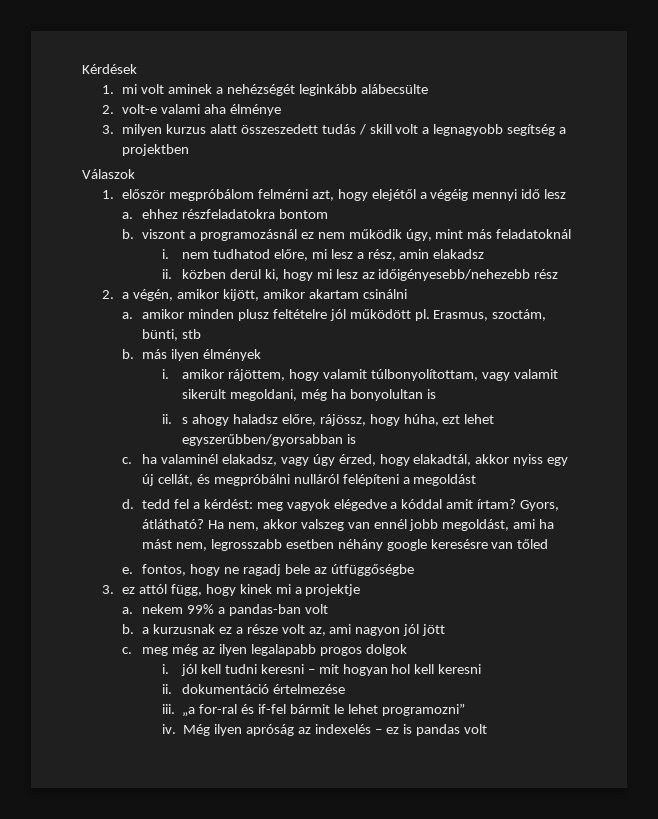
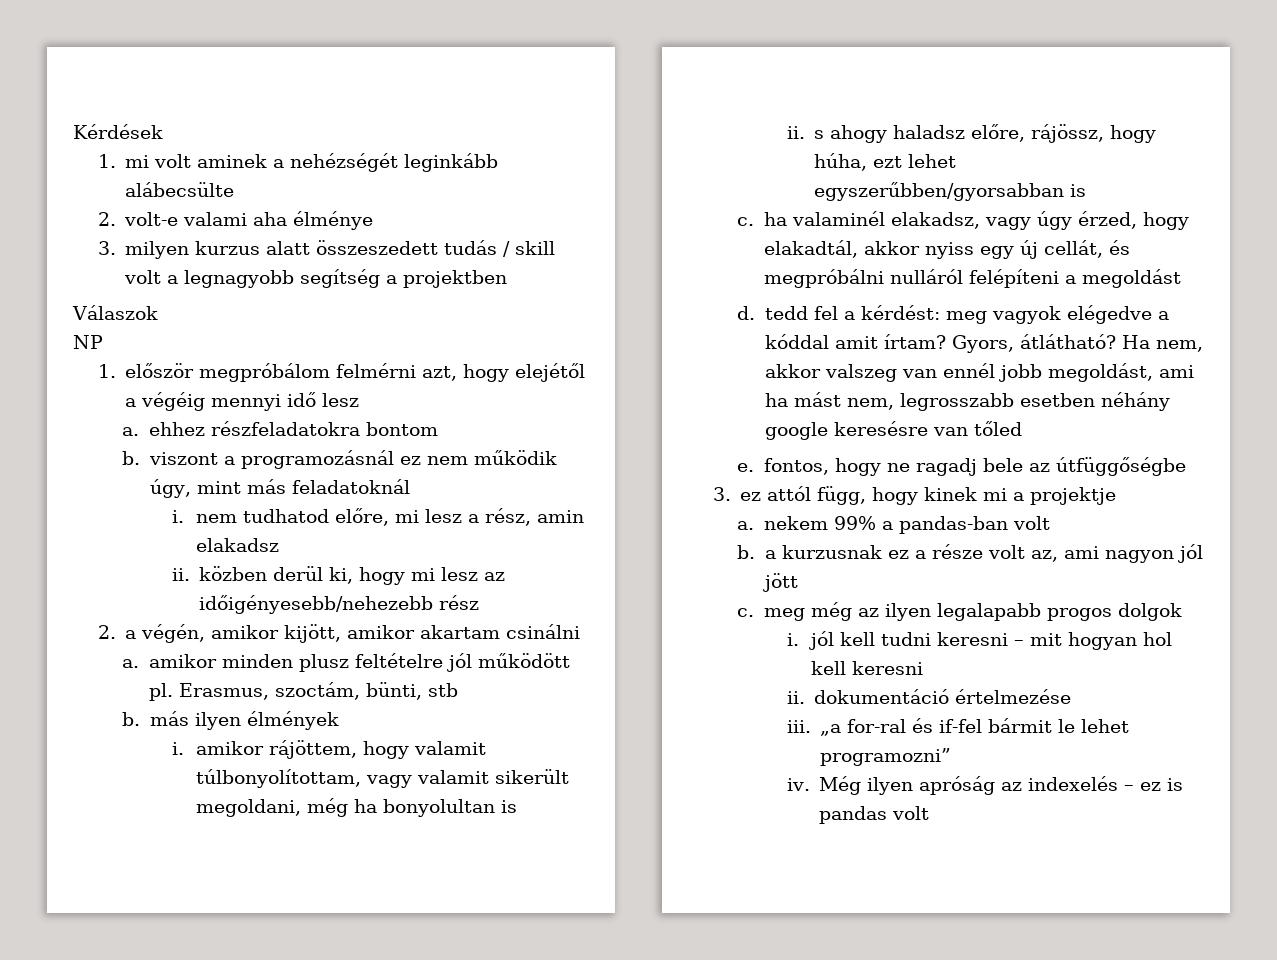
+ NP

